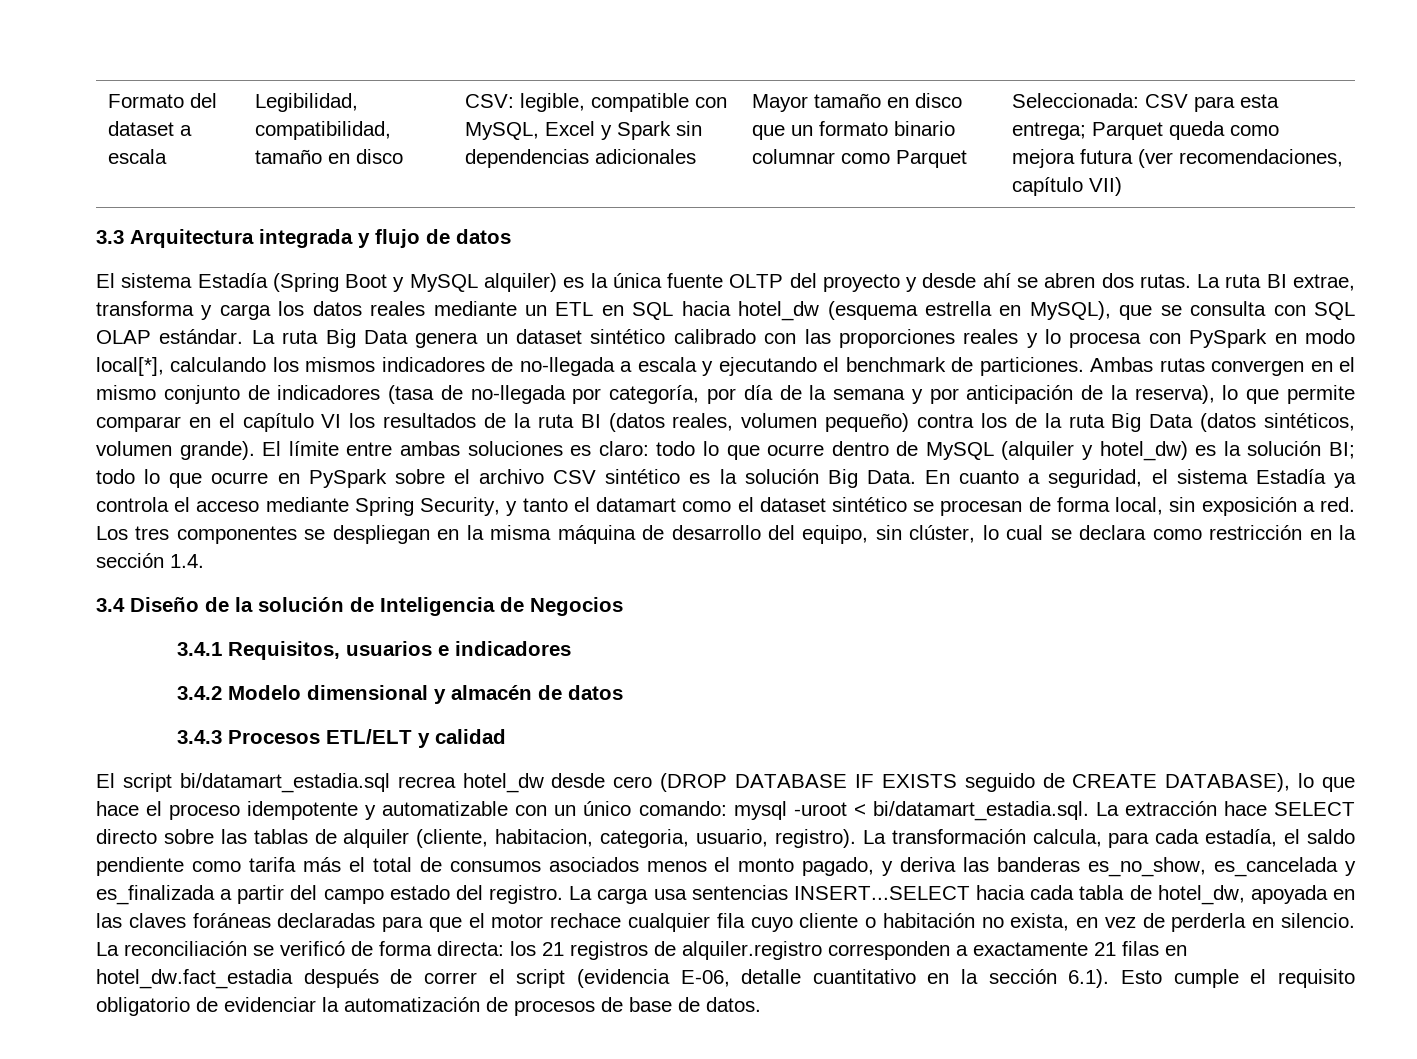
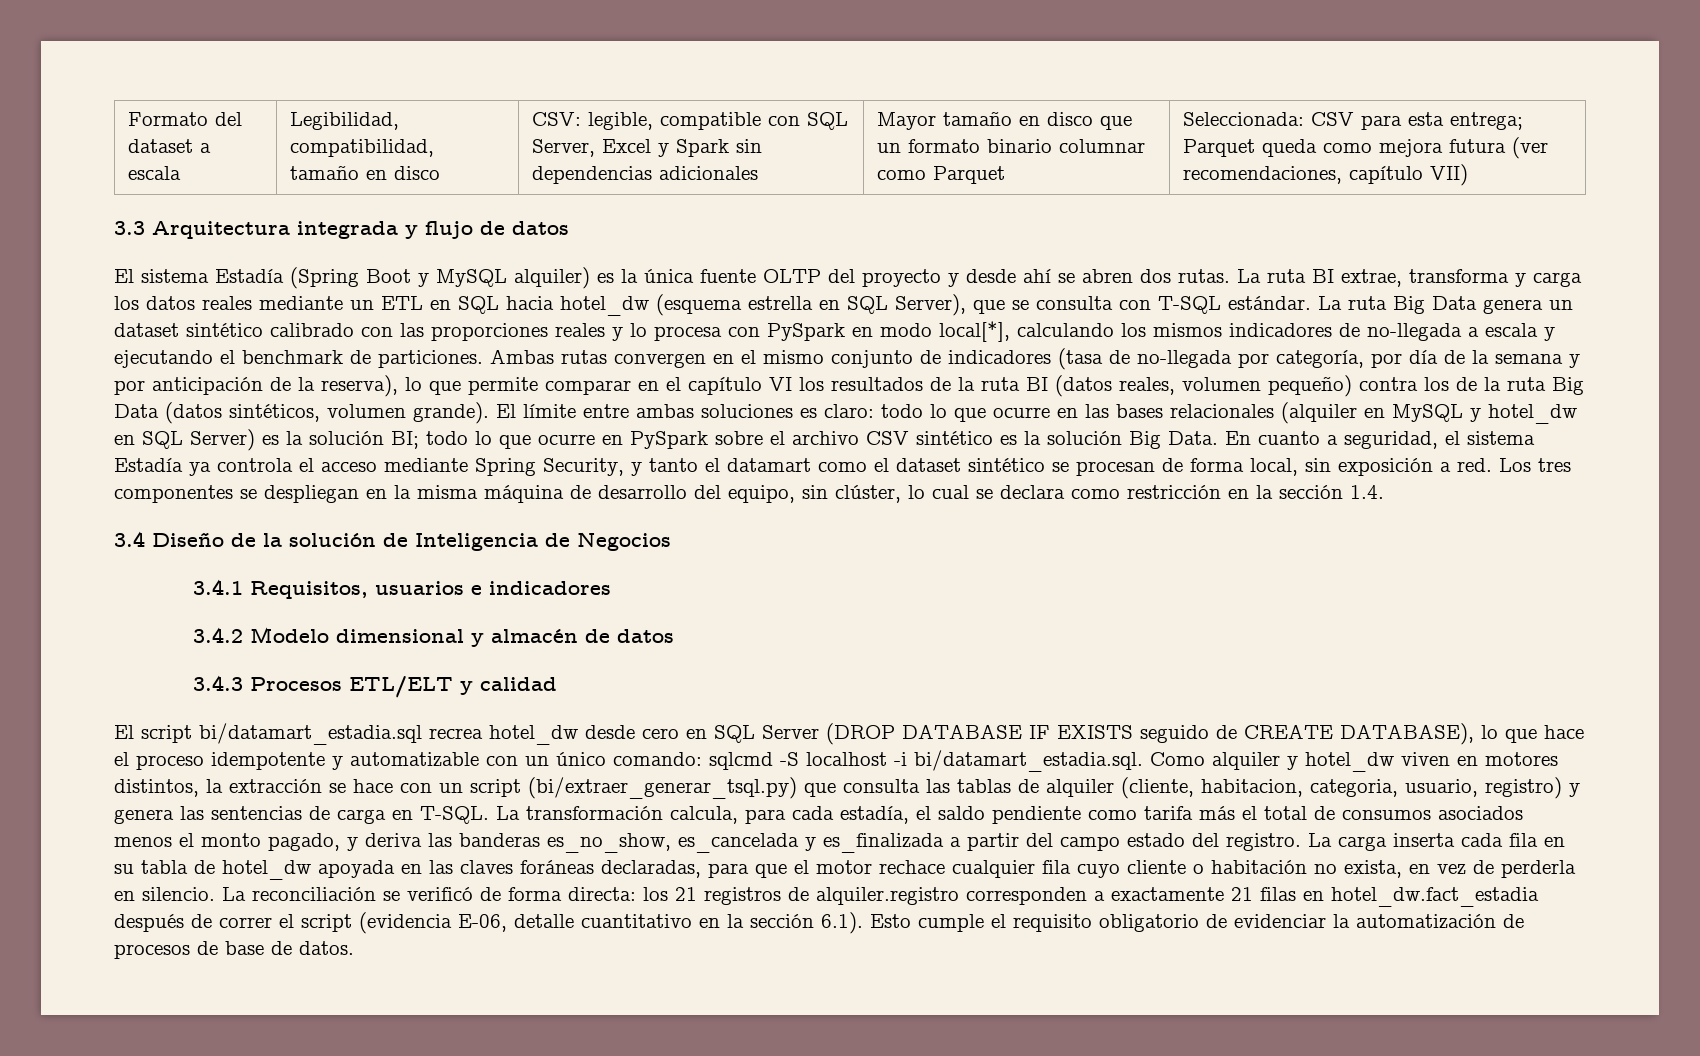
- CSV: legible, compatible con MySQL, Excel y Spark sin dependencias adicionales
+ CSV: legible, compatible con SQL Server, Excel y Spark sin dependencias adicionales
- La ruta BI extrae, transforma y carga los datos reales mediante un ETL en SQL hacia hotel_dw (esquema estrella en MySQL), que se consulta con SQL OLAP estándar.
+ La ruta BI extrae, transforma y carga los datos reales mediante un ETL en SQL hacia hotel_dw (esquema estrella en SQL Server), que se consulta con T-SQL estándar.
- El límite entre ambas soluciones es claro: todo lo que ocurre dentro de MySQL (alquiler y hotel_dw) es la solución BI; todo lo que ocurre en PySpark sobre el archivo CSV sintético es la solución Big Data.
+ El límite entre ambas soluciones es claro: todo lo que ocurre en las bases relacionales (alquiler en MySQL y hotel_dw en SQL Server) es la solución BI; todo lo que ocurre en PySpark sobre el archivo CSV sintético es la solución Big Data.
- El script bi/datamart_estadia.sql recrea hotel_dw desde cero (DROP DATABASE IF EXISTS seguido de CREATE DATABASE), lo que hace el proceso idempotente y automatizable con un único comando: mysql -uroot < bi/datamart_estadia.sql. La extracción hace SELECT directo sobre las tablas de alquiler (cliente, habitacion, categoria, usuario, registro).
+ El script bi/datamart_estadia.sql recrea hotel_dw desde cero en SQL Server (DROP DATABASE IF EXISTS seguido de CREATE DATABASE), lo que hace el proceso idempotente y automatizable con un único comando: sqlcmd -S localhost -i bi/datamart_estadia.sql. Como alquiler y hotel_dw viven en motores distintos, la extracción se hace con un script (bi/extraer_generar_tsql.py) que consulta las tablas de alquiler (cliente, habitacion, categoria, usuario, registro) y genera las sentencias de carga en T-SQL.
- La carga usa sentencias INSERT...SELECT hacia cada tabla de hotel_dw, apoyada en las claves foráneas declaradas para que el motor rechace cualquier fila cuyo cliente o habitación no exista, en vez de perderla en silencio.
+ La carga inserta cada fila en su tabla de hotel_dw apoyada en las claves foráneas declaradas, para que el motor rechace cualquier fila cuyo cliente o habitación no exista, en vez de perderla en silencio.

